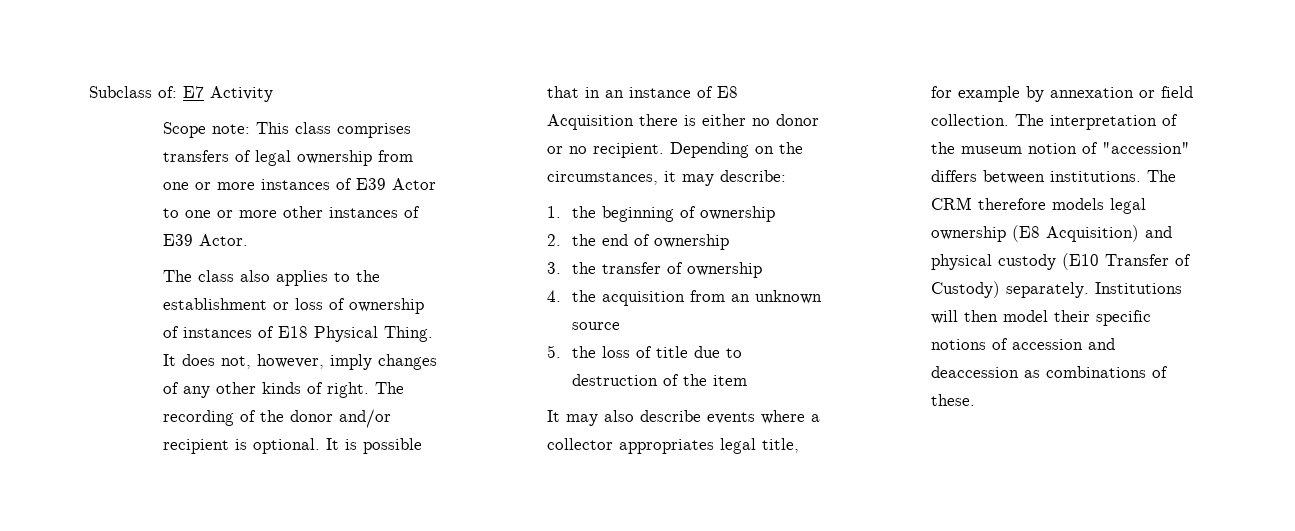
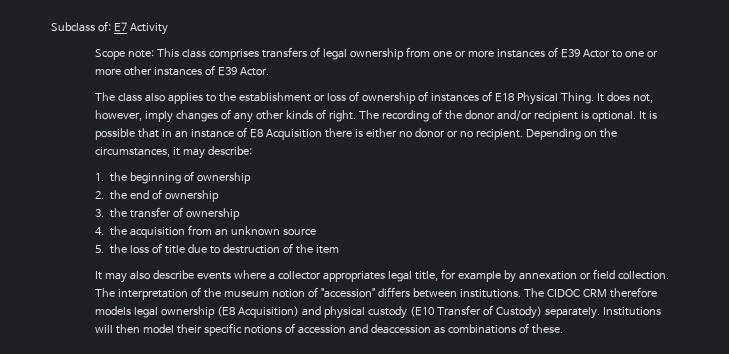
- The CRM therefore models legal ownership (E8 Acquisition) and physical custody (E10 Transfer of Custody) separately.
+ The CIDOC CRM therefore models legal ownership (E8 Acquisition) and physical custody (E10 Transfer of Custody) separately.

